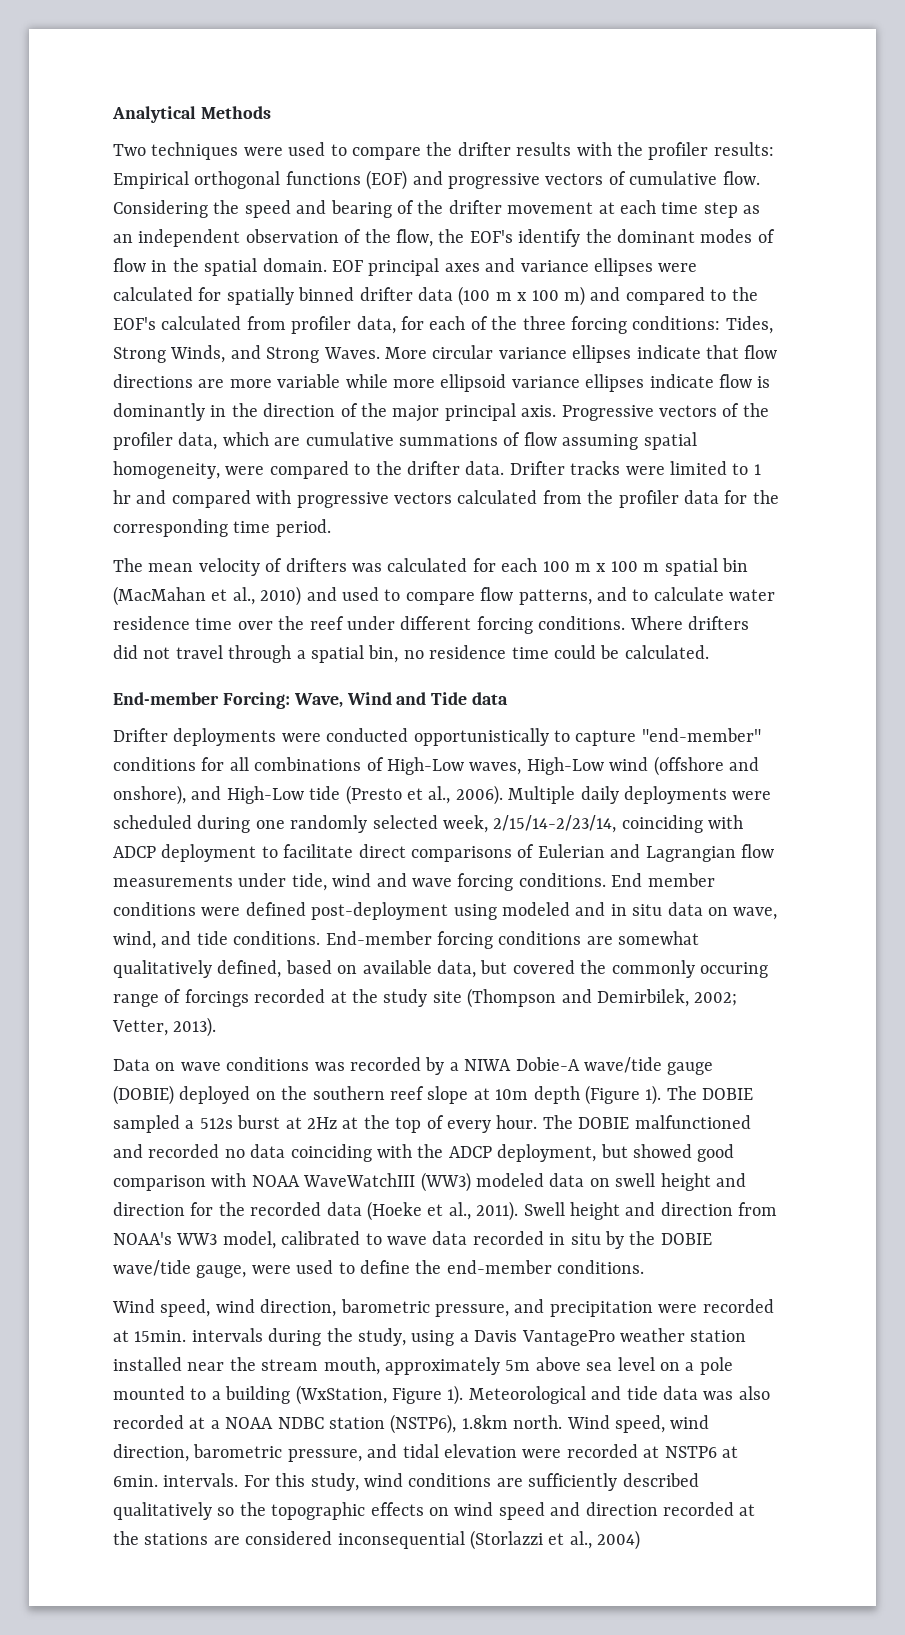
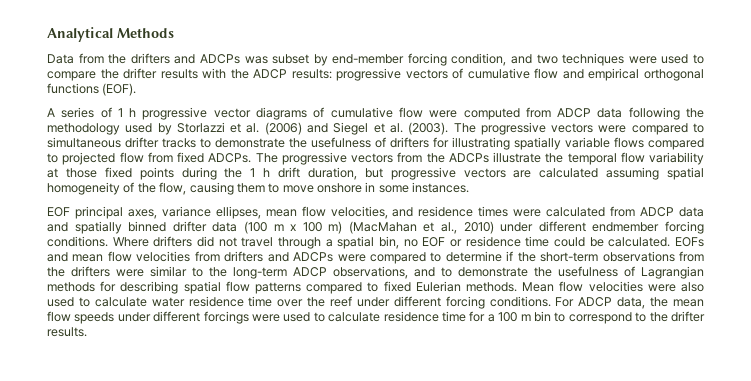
- Two techniques were used to compare the drifter results with the profiler results: Empirical orthogonal functions (EOF) and progressive vectors of cumulative flow. Considering the speed and bearing of the drifter movement at each time step as an independent observation of the flow, the EOF's identify the dominant modes of flow in the spatial domain. EOF principal axes and variance ellipses were calculated for spatially binned drifter data (100 m x 100 m) and compared to the EOF's calculated from profiler data, for each of the three forcing conditions: Tides, Strong Winds, and Strong Waves. More circular variance ellipses indicate that flow directions are more variable while more ellipsoid variance ellipses indicate flow is dominantly in the direction of the major principal axis. Progressive vectors of the profiler data, which are cumulative summations of flow assuming spatial homogeneity, were compared to the drifter data. Drifter tracks were limited to 1 hr and compared with progressive vectors calculated from the profiler data for the corresponding time period.
- The mean velocity of drifters was calculated for each 100 m x 100 m spatial bin (MacMahan et al., 2010) and used to compare flow patterns, and to calculate water residence time over the reef under different forcing conditions.
+ Data from the drifters and ADCPs was subset by end-member forcing condition, and two techniques were used to compare the drifter results with the ADCP results: progressive vectors of cumulative flow and empirical orthogonal functions (EOF).
+ A series of 1 h progressive vector diagrams of cumulative flow were computed from ADCP data following the methodology used by Storlazzi et al. (2006) and Siegel et al. (2003). The progressive vectors were compared to simultaneous drifter tracks to demonstrate the usefulness of drifters for illustrating spatially variable flows compared to projected flow from fixed ADCPs. The progressive vectors from the ADCPs illustrate the temporal flow variability at those fixed points during the 1 h drift duration, but progressive vectors are calculated assuming spatial homogeneity of the flow, causing them to move onshore in some instances.
+ EOF principal axes, variance ellipses, mean flow velocities, and residence times were calculated from ADCP data and spatially binned drifter data (100 m x 100 m) (MacMahan et al., 2010) under different endmember forcing conditions. Where drifters did not travel through a spatial bin, no EOF or residence time could be calculated. EOFs and mean flow velocities from drifters and ADCPs were compared to determine if the short-term observations from the drifters were similar to the long-term ADCP observations, and to demonstrate the usefulness of Lagrangian methods for describing spatial flow patterns compared to fixed Eulerian methods. Mean flow velocities were also used to calculate water residence time over the reef under different forcing conditions.
- Where drifters did not travel through a spatial bin, no residence time could be calculated.
- End-member Forcing: Wave, Wind and Tide data
- Drifter deployments were conducted opportunistically to capture "end-member" conditions for all combinations of High-Low waves, High-Low wind (offshore and onshore), and High-Low tide (Presto et al., 2006). Multiple daily deployments were scheduled during one randomly selected week, 2/15/14-2/23/14, coinciding with ADCP deployment to facilitate direct comparisons of Eulerian and Lagrangian flow measurements under tide, wind and wave forcing conditions. End member conditions were defined post-deployment using modeled and in situ data on wave, wind, and tide conditions. End-member forcing conditions are somewhat qualitatively defined, based on available data, but covered the commonly occuring range of forcings recorded at the study site (Thompson and Demirbilek, 2002; Vetter, 2013).
- Data on wave conditions was recorded by a NIWA Dobie-A wave/tide gauge (DOBIE) deployed on the southern reef slope at 10m depth (Figure 1). The DOBIE sampled a 512s burst at 2Hz at the top of every hour. The DOBIE malfunctioned and recorded no data coinciding with the ADCP deployment, but showed good comparison with NOAA WaveWatchIII (WW3) modeled data on swell height and direction for the recorded data (Hoeke et al., 2011). Swell height and direction from NOAA's WW3 model, calibrated to wave data recorded in situ by the DOBIE wave/tide gauge, were used to define the end-member conditions.
- Wind speed, wind direction, barometric pressure, and precipitation were recorded at 15min. intervals during the study, using a Davis VantagePro weather station installed near the stream mouth, approximately 5m above sea level on a pole mounted to a building (WxStation, Figure 1). Meteorological and tide data was also recorded at a NOAA NDBC station (NSTP6), 1.8km north. Wind speed, wind direction, barometric pressure, and tidal elevation were recorded at NSTP6 at 6min. intervals. For this study, wind conditions are sufficiently described qualitatively so the topographic effects on wind speed and direction recorded at the stations are considered inconsequential (Storlazzi et al., 2004)
+ For ADCP data, the mean flow speeds under different forcings were used to calculate residence time for a 100 m bin to correspond to the drifter results.

